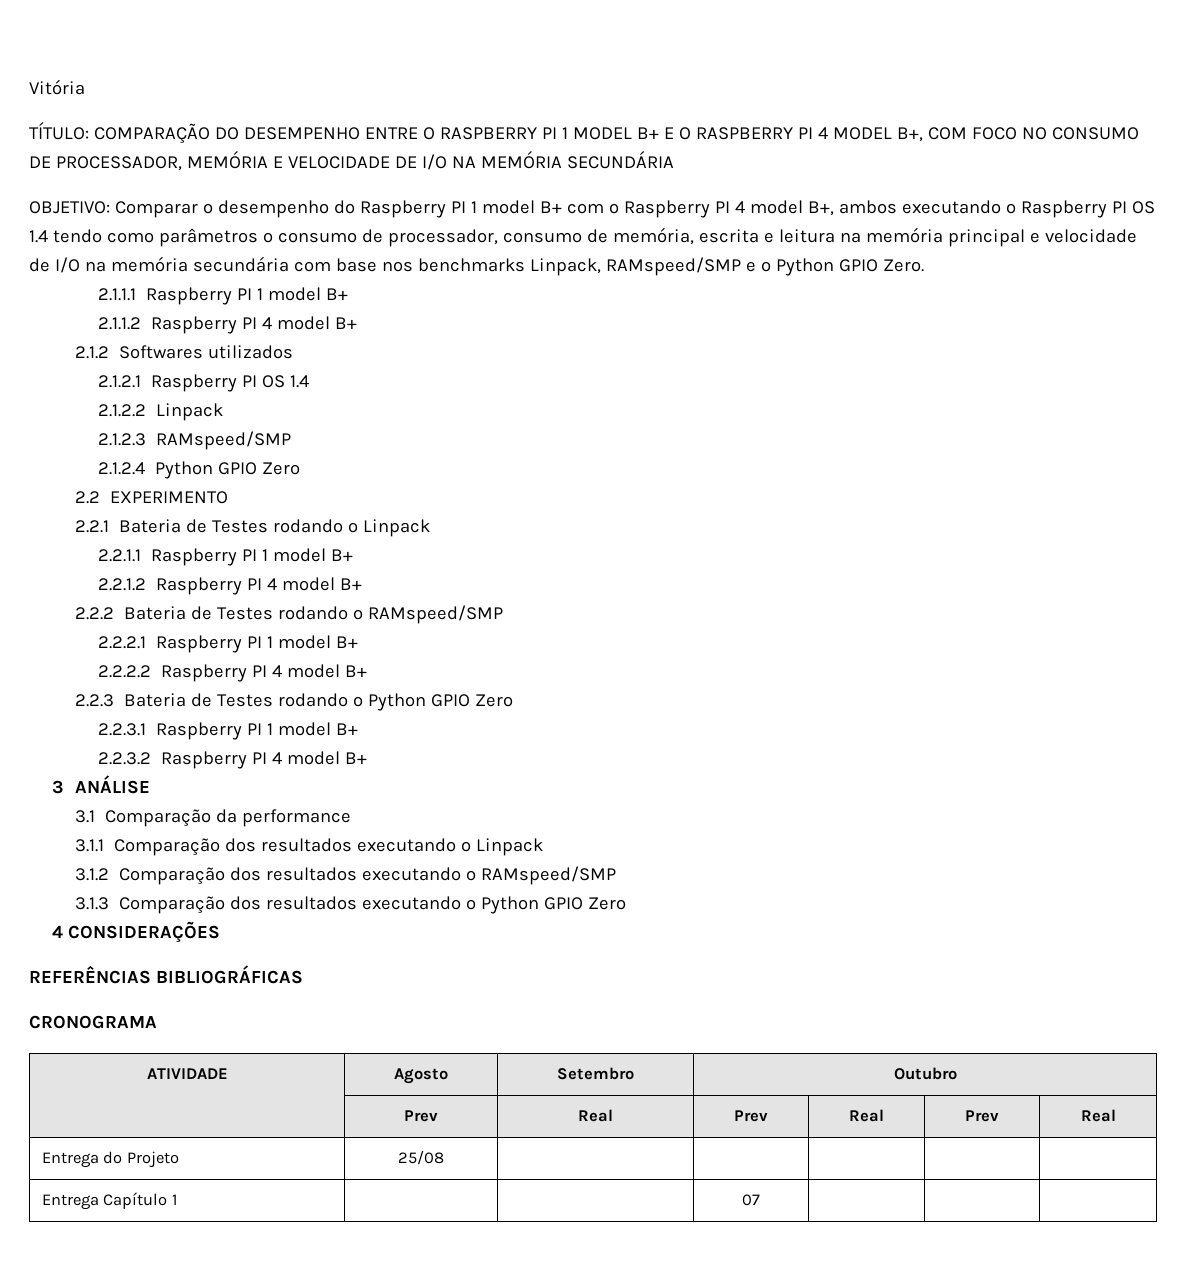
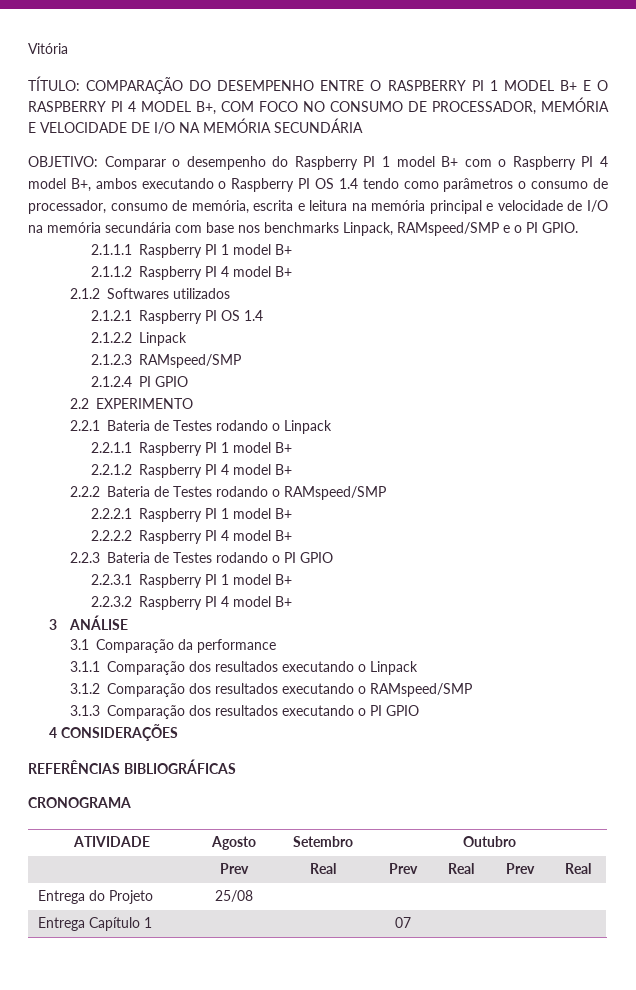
- OBJETIVO: Comparar o desempenho do Raspberry PI 1 model B+ com o Raspberry PI 4 model B+, ambos executando o Raspberry PI OS 1.4 tendo como parâmetros o consumo de processador, consumo de memória, escrita e leitura na memória principal e velocidade de I/O na memória secundária com base nos benchmarks Linpack, RAMspeed/SMP e o Python GPIO Zero.
+ OBJETIVO: Comparar o desempenho do Raspberry PI 1 model B+ com o Raspberry PI 4 model B+, ambos executando o Raspberry PI OS 1.4 tendo como parâmetros o consumo de processador, consumo de memória, escrita e leitura na memória principal e velocidade de I/O na memória secundária com base nos benchmarks Linpack, RAMspeed/SMP e o PI GPIO.
- 2.1.2.4 Python GPIO Zero
+ 2.1.2.4 PI GPIO
- 2.2.3 Bateria de Testes rodando o Python GPIO Zero
+ 2.2.3 Bateria de Testes rodando o PI GPIO
- 3.1.3 Comparação dos resultados executando o Python GPIO Zero
+ 3.1.3 Comparação dos resultados executando o PI GPIO

